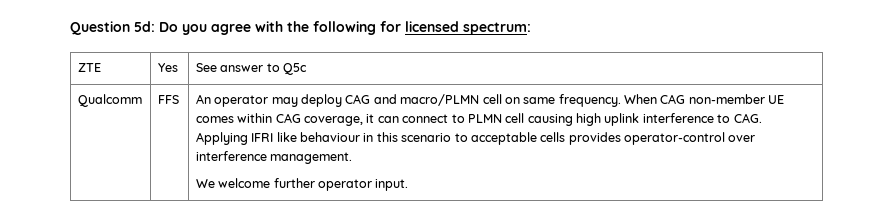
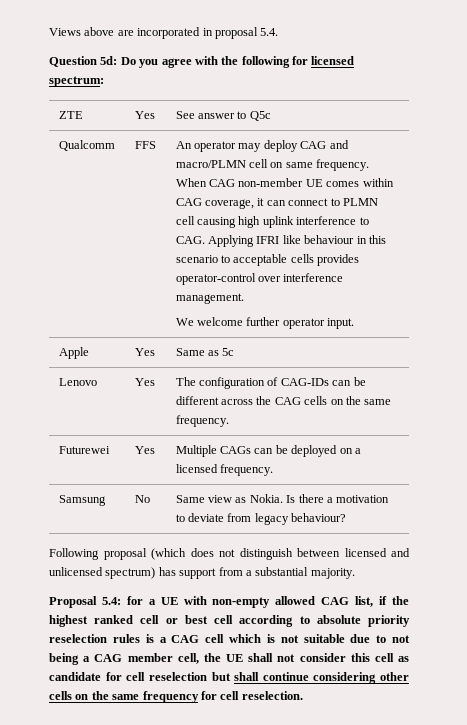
+ Views above are incorporated in proposal 5.4.
+ Apple | Yes | Same as 5c
+ Lenovo | Yes | The configuration of CAG-IDs can be different across the CAG cells on the same frequency.
+ Futurewei | Yes | Multiple CAGs can be deployed on a licensed frequency.
+ Samsung | No | Same view as Nokia. Is there a motivation to deviate from legacy behaviour?
+ Following proposal (which does not distinguish between licensed and unlicensed spectrum) has support from a substantial majority.
+ Proposal 5.4: for a UE with non-empty allowed CAG list, if the highest ranked cell or best cell according to absolute priority reselection rules is a CAG cell which is not suitable due to not being a CAG member cell, the UE shall not consider this cell as candidate for cell reselection but shall continue considering other cells on the same frequency for cell reselection.

